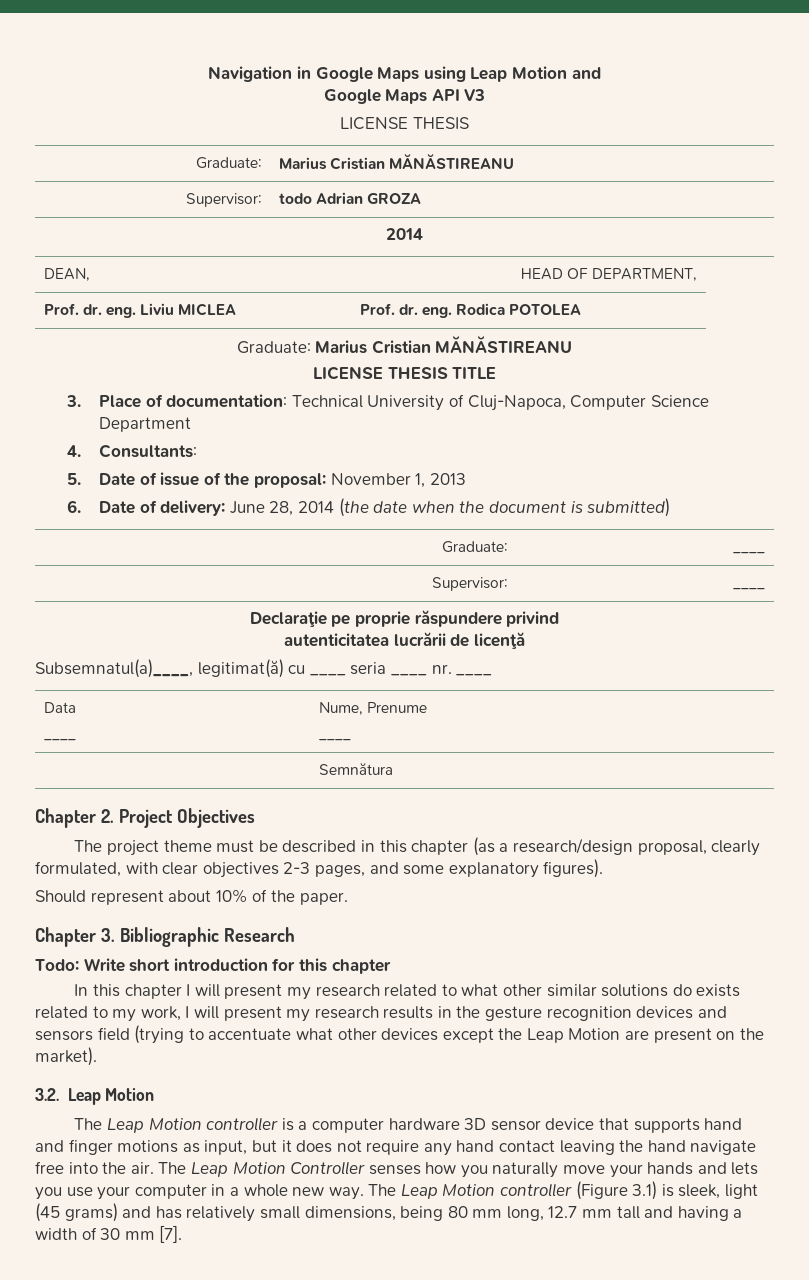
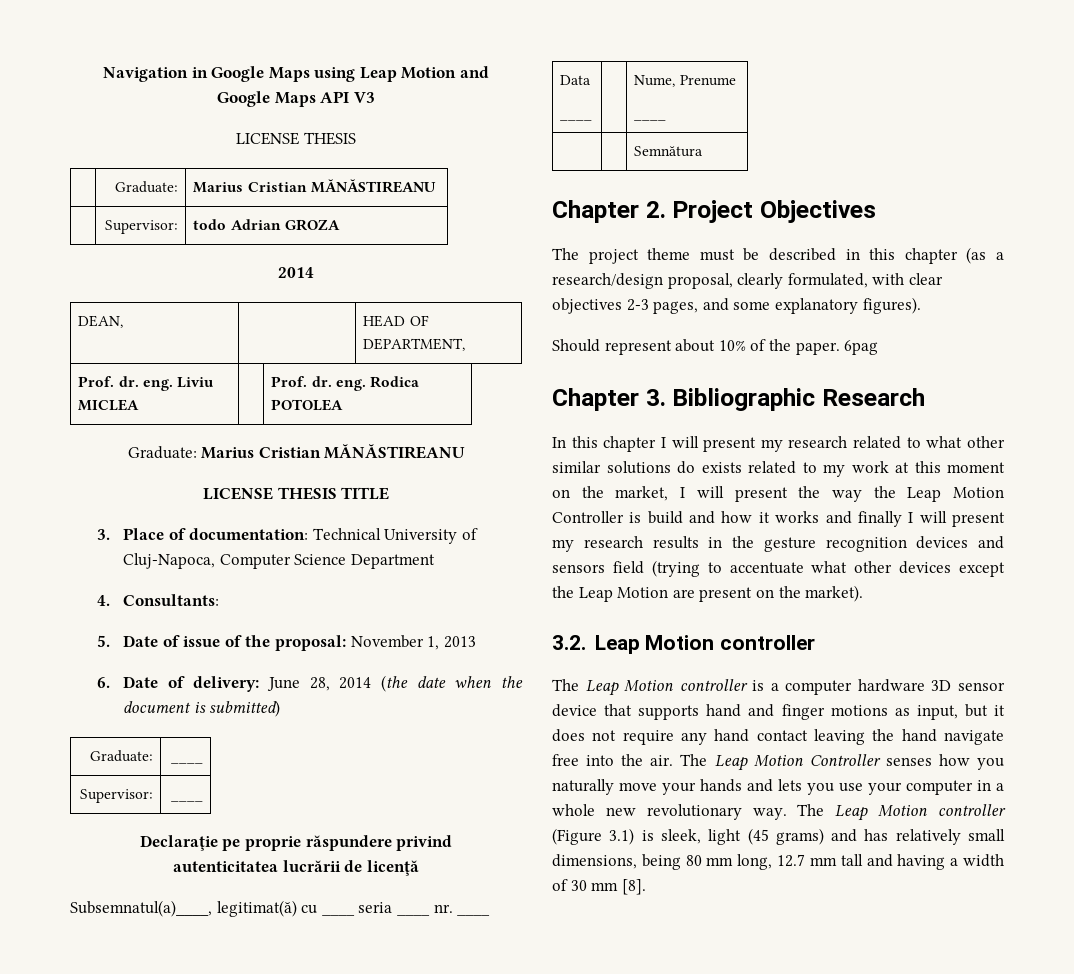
+ 6pag
- Todo: Write short introduction for this chapter
- In this chapter I will present my research related to what other similar solutions do exists related to my work, I will present my research results in the gesture recognition devices and sensors field (trying to accentuate what other devices except the Leap Motion are present on the market).
+ In this chapter I will present my research related to what other similar solutions do exists related to my work at this moment on the market, I will present the way the Leap Motion Controller is build and how it works and finally I will present my research results in the gesture recognition devices and sensors field (trying to accentuate what other devices except the Leap Motion are present on the market).
- 3.2. Leap Motion
+ 3.2. Leap Motion controller
- The Leap Motion Controller senses how you naturally move your hands and lets you use your computer in a whole new way.
+ The Leap Motion Controller senses how you naturally move your hands and lets you use your computer in a whole new revolutionary way.
- The Leap Motion controller (Figure 3.1) is sleek, light (45 grams) and has relatively small dimensions, being 80 mm long, 12.7 mm tall and having a width of 30 mm [7].
+ The Leap Motion controller (Figure 3.1) is sleek, light (45 grams) and has relatively small dimensions, being 80 mm long, 12.7 mm tall and having a width of 30 mm [8].

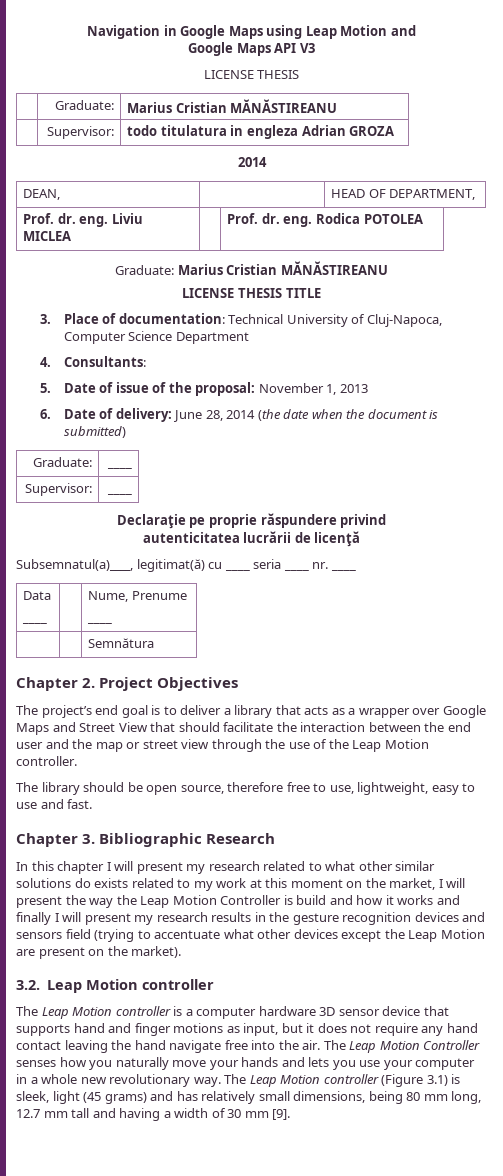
- | Supervisor: | todo Adrian GROZA
+ | Supervisor: | todo titulatura in engleza Adrian GROZA
- The project theme must be described in this chapter (as a research/design proposal, clearly formulated, with clear objectives 2-3 pages, and some explanatory figures).
- Should represent about 10% of the paper. 6pag
+ The project’s end goal is to deliver a library that acts as a wrapper over Google Maps and Street View that should facilitate the interaction between the end user and the map or street view through the use of the Leap Motion controller.
+ The library should be open source, therefore free to use, lightweight, easy to use and fast.
- The Leap Motion controller (Figure 3.1) is sleek, light (45 grams) and has relatively small dimensions, being 80 mm long, 12.7 mm tall and having a width of 30 mm [8].
+ The Leap Motion controller (Figure 3.1) is sleek, light (45 grams) and has relatively small dimensions, being 80 mm long, 12.7 mm tall and having a width of 30 mm [9].

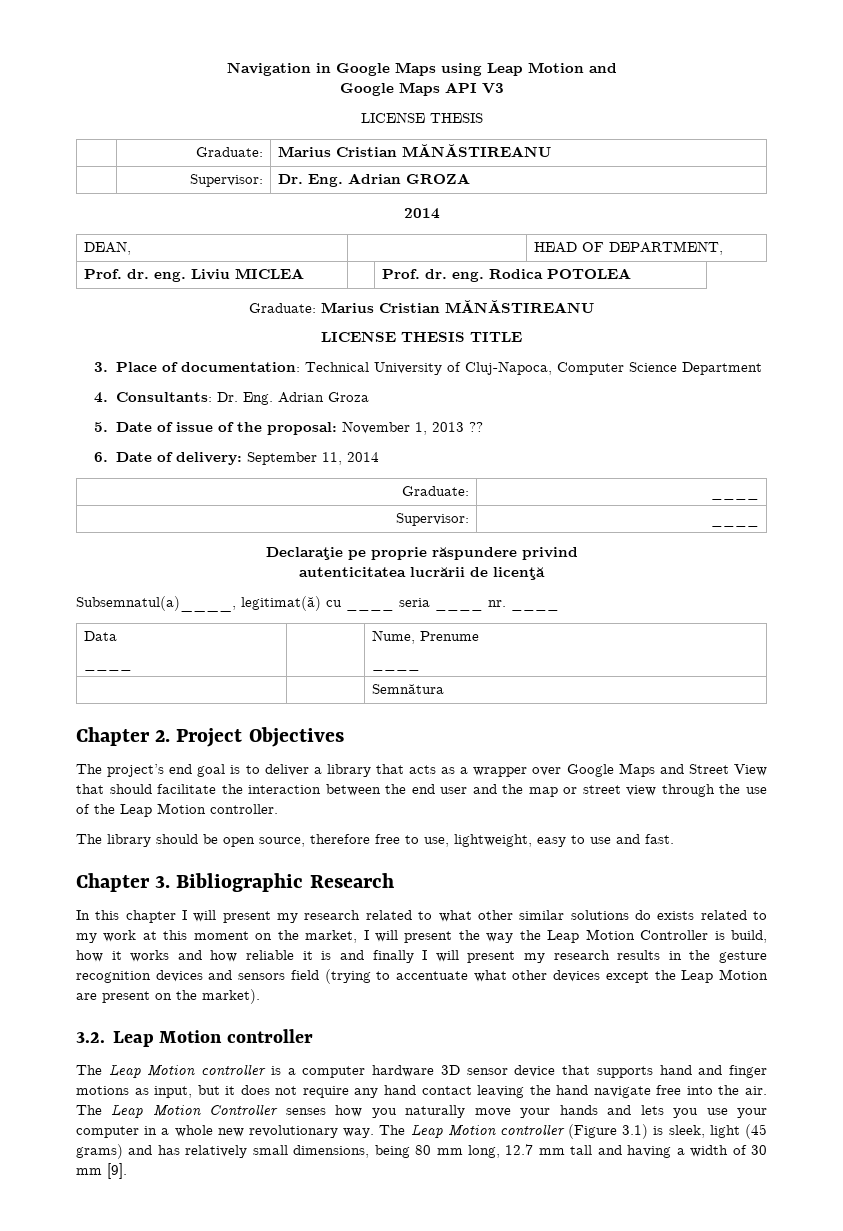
- | Supervisor: | todo titulatura in engleza Adrian GROZA
+ | Supervisor: | Dr. Eng. Adrian GROZA
- 4. Consultants:
+ 4. Consultants: Dr. Eng. Adrian Groza
- 5. Date of issue of the proposal: November 1, 2013
+ 5. Date of issue of the proposal: November 1, 2013 ??
- 6. Date of delivery: June 28, 2014 (the date when the document is submitted)
+ 6. Date of delivery: September 11, 2014
- In this chapter I will present my research related to what other similar solutions do exists related to my work at this moment on the market, I will present the way the Leap Motion Controller is build and how it works and finally I will present my research results in the gesture recognition devices and sensors field (trying to accentuate what other devices except the Leap Motion are present on the market).
+ In this chapter I will present my research related to what other similar solutions do exists related to my work at this moment on the market, I will present the way the Leap Motion Controller is build, how it works and how reliable it is and finally I will present my research results in the gesture recognition devices and sensors field (trying to accentuate what other devices except the Leap Motion are present on the market).

